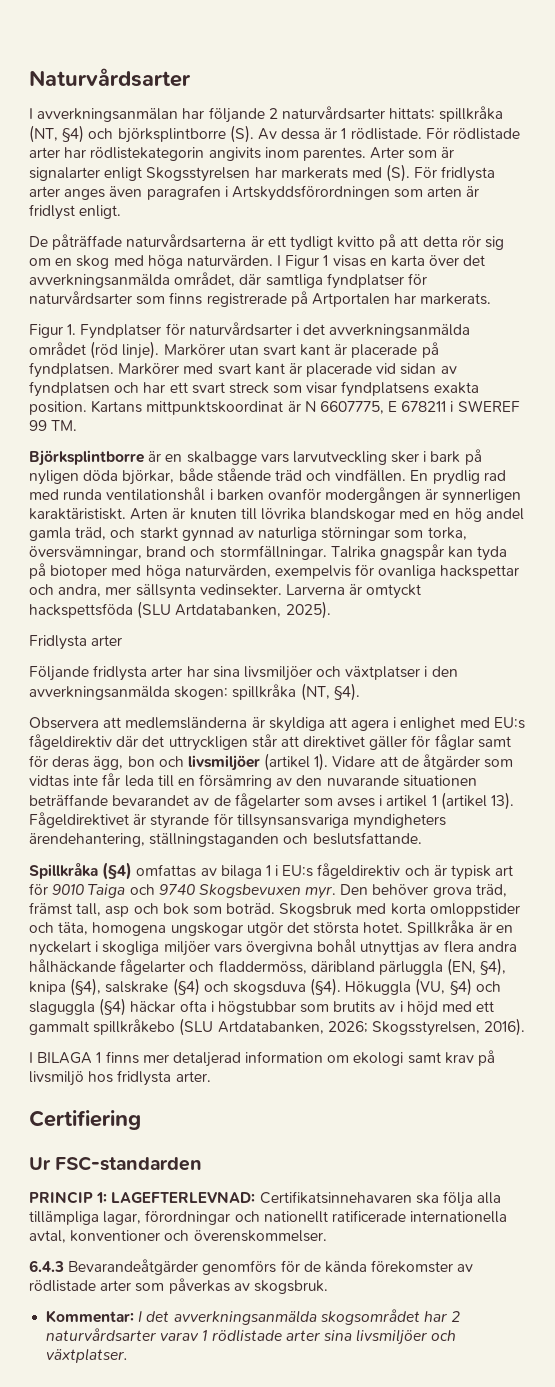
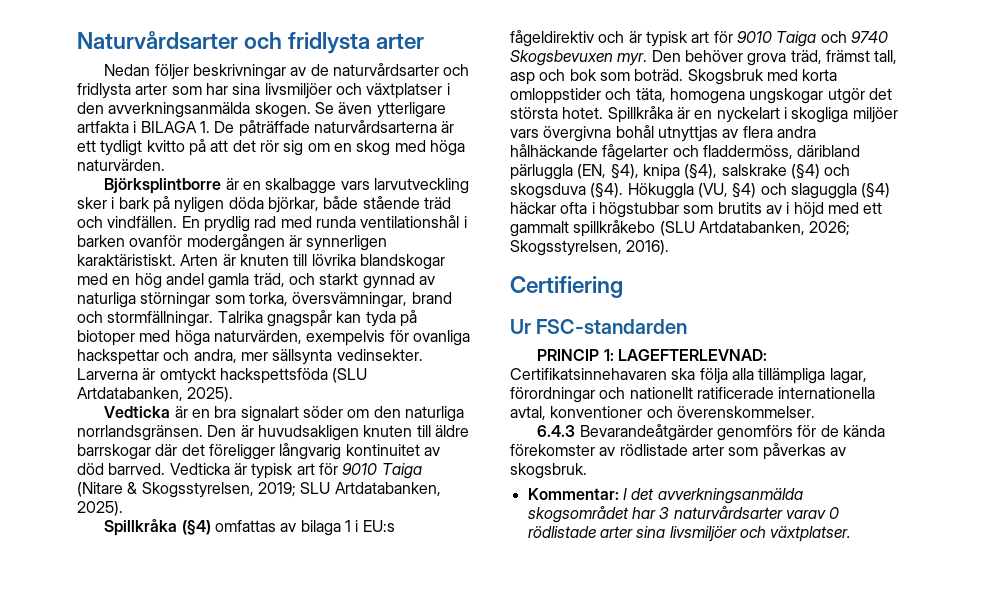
- Naturvårdsarter
- I avverkningsanmälan har följande 2 naturvårdsarter hittats: spillkråka (NT, §4) och björksplintborre (S). Av dessa är 1 rödlistade. För rödlistade arter har rödlistekategorin angivits inom parentes. Arter som är signalarter enligt Skogsstyrelsen har markerats med (S). För fridlysta arter anges även paragrafen i Artskyddsförordningen som arten är fridlyst enligt.
- De påträffade naturvårdsarterna är ett tydligt kvitto på att detta rör sig om en skog med höga naturvärden. I Figur 1 visas en karta över det avverkningsanmälda området, där samtliga fyndplatser för naturvårdsarter som finns registrerade på Artportalen har markerats.
- Figur 1. Fyndplatser för naturvårdsarter i det avverkningsanmälda området (röd linje). Markörer utan svart kant är placerade på fyndplatsen. Markörer med svart kant är placerade vid sidan av fyndplatsen och har ett svart streck som visar fyndplatsens exakta position. Kartans mittpunktskoordinat är N 6607775, E 678211 i SWEREF 99 TM.
+ Naturvårdsarter och fridlysta arter
+ Nedan följer beskrivningar av de naturvårdsarter och fridlysta arter som har sina livsmiljöer och växtplatser i den avverkningsanmälda skogen. Se även ytterligare artfakta i BILAGA 1. De påträffade naturvårdsarterna är ett tydligt kvitto på att det rör sig om en skog med höga naturvärden.
- Fridlysta arter
- Följande fridlysta arter har sina livsmiljöer och växtplatser i den avverkningsanmälda skogen: spillkråka (NT, §4).
- Observera att medlemsländerna är skyldiga att agera i enlighet med EU:s fågeldirektiv där det uttryckligen står att direktivet gäller för fåglar samt för deras ägg, bon och livsmiljöer (artikel 1). Vidare att de åtgärder som vidtas inte får leda till en försämring av den nuvarande situationen beträffande bevarandet av de fågelarter som avses i artikel 1 (artikel 13). Fågeldirektivet är styrande för tillsynsansvariga myndigheters ärendehantering, ställningstaganden och beslutsfattande.
+ Vedticka är en bra signalart söder om den naturliga norrlandsgränsen. Den är huvudsakligen knuten till äldre barrskogar där det föreligger långvarig kontinuitet av död barrved. Vedticka är typisk art för 9010 Taiga (Nitare & Skogsstyrelsen, 2019; SLU Artdatabanken, 2025).
- I BILAGA 1 finns mer detaljerad information om ekologi samt krav på livsmiljö hos fridlysta arter.
- Kommentar: I det avverkningsanmälda skogsområdet har 2 naturvårdsarter varav 1 rödlistade arter sina livsmiljöer och växtplatser.
+ Kommentar: I det avverkningsanmälda skogsområdet har 3 naturvårdsarter varav 0 rödlistade arter sina livsmiljöer och växtplatser.

